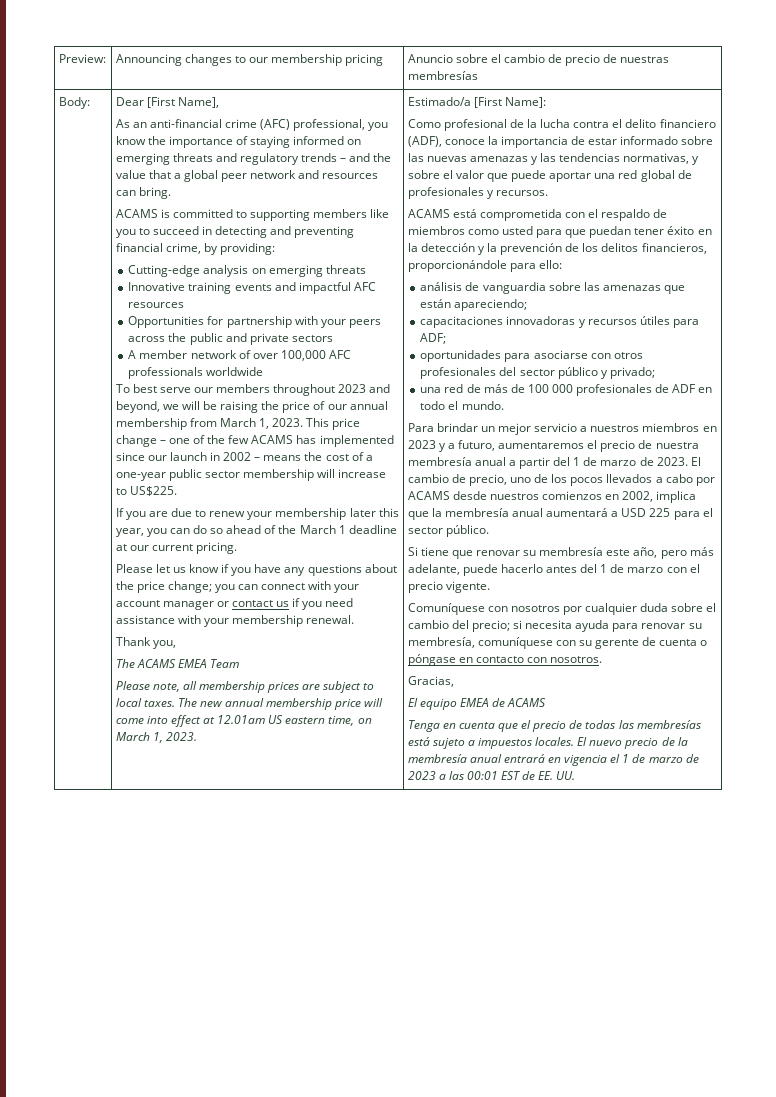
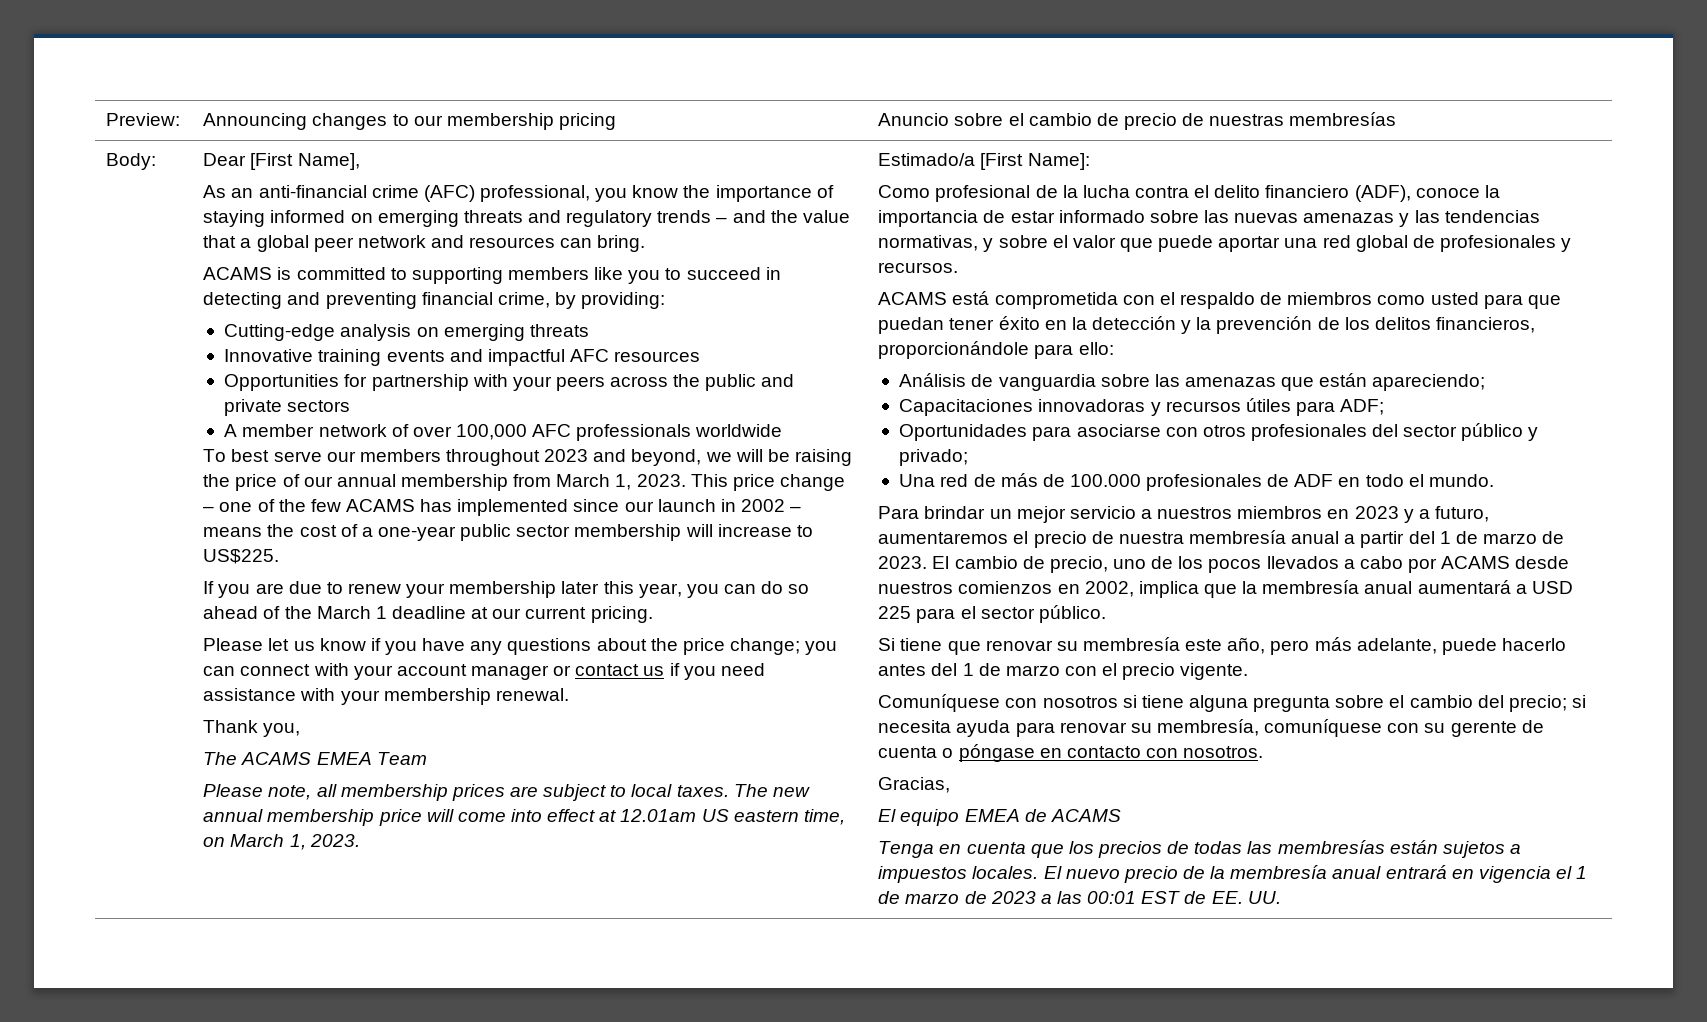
- análisis de vanguardia sobre las amenazas que están apareciendo;
+ Análisis de vanguardia sobre las amenazas que están apareciendo;
- capacitaciones innovadoras y recursos útiles para ADF;
+ Capacitaciones innovadoras y recursos útiles para ADF;
- oportunidades para asociarse con otros profesionales del sector público y privado;
+ Oportunidades para asociarse con otros profesionales del sector público y privado;
- una red de más de 100 000 profesionales de ADF en todo el mundo.
+ Una red de más de 100.000 profesionales de ADF en todo el mundo.
- Comuníquese con nosotros por cualquier duda sobre el cambio del precio; si necesita ayuda para renovar su membresía, comuníquese con su gerente de cuenta o póngase en contacto con nosotros.
+ Comuníquese con nosotros si tiene alguna pregunta sobre el cambio del precio; si necesita ayuda para renovar su membresía, comuníquese con su gerente de cuenta o póngase en contacto con nosotros.
- Tenga en cuenta que el precio de todas las membresías está sujeto a impuestos locales.
+ Tenga en cuenta que los precios de todas las membresías están sujetos a impuestos locales.

